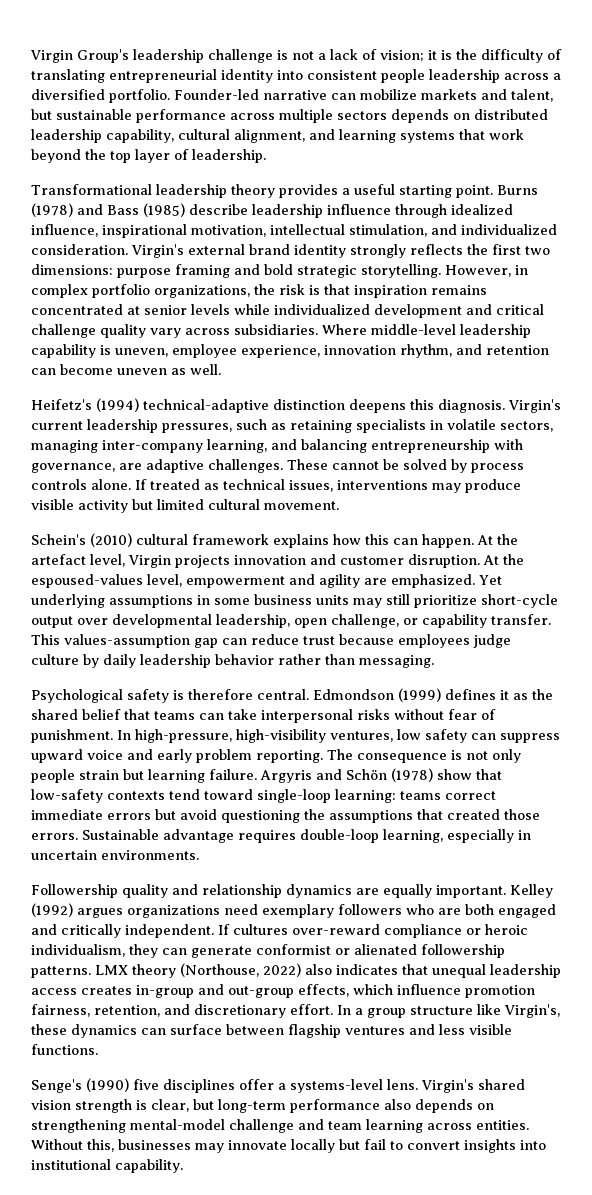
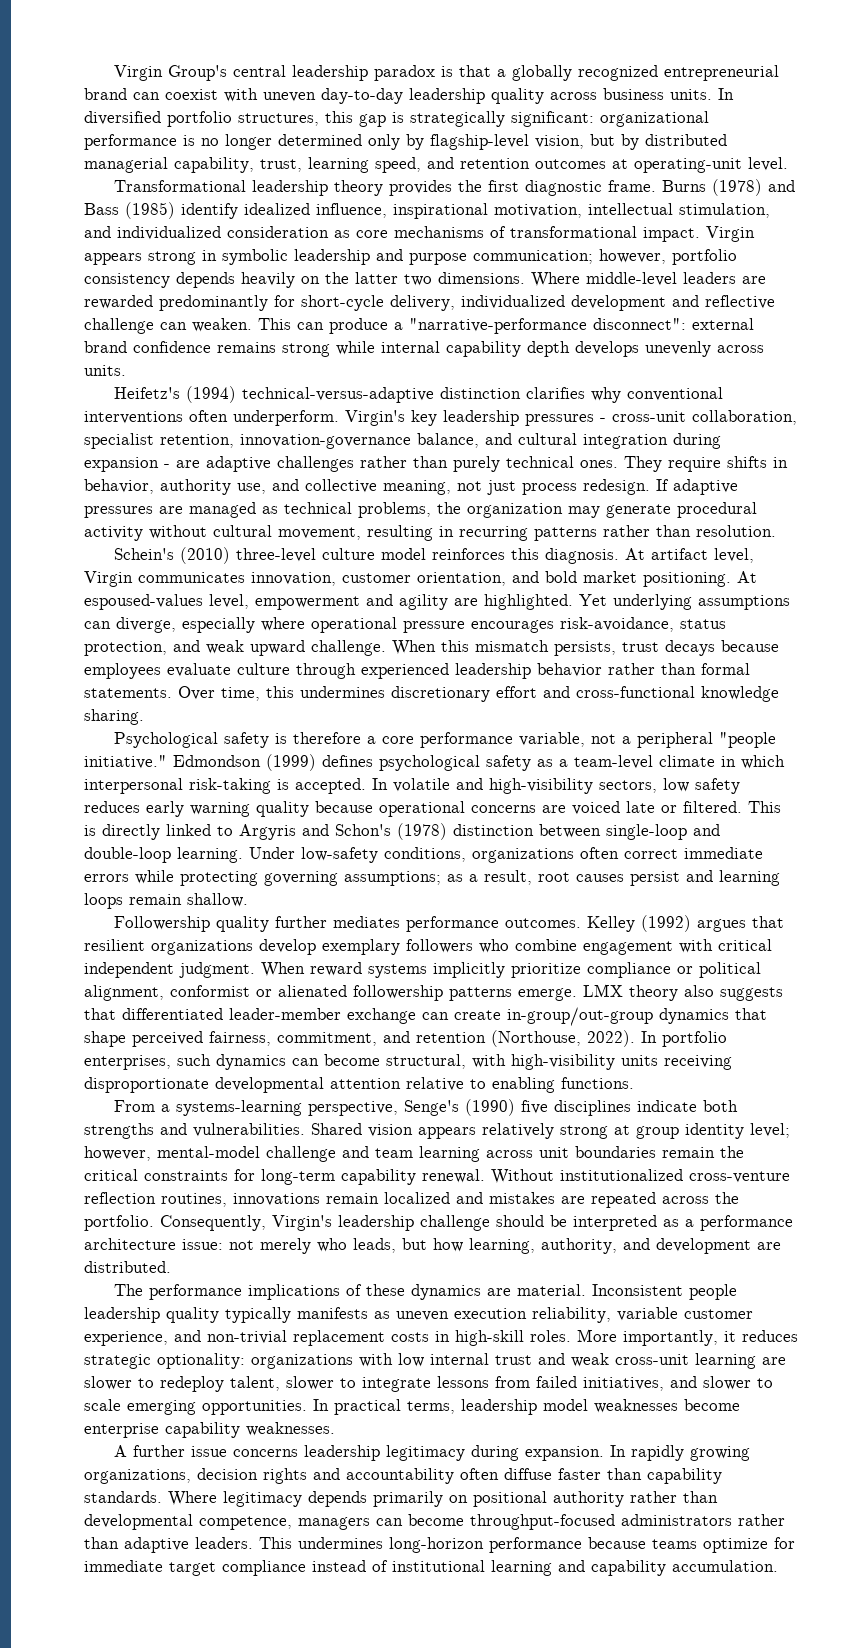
- Virgin Group's leadership challenge is not a lack of vision; it is the difficulty of translating entrepreneurial identity into consistent people leadership across a diversified portfolio. Founder-led narrative can mobilize markets and talent, but sustainable performance across multiple sectors depends on distributed leadership capability, cultural alignment, and learning systems that work beyond the top layer of leadership.
+ Virgin Group's central leadership paradox is that a globally recognized entrepreneurial brand can coexist with uneven day-to-day leadership quality across business units. In diversified portfolio structures, this gap is strategically significant: organizational performance is no longer determined only by flagship-level vision, but by distributed managerial capability, trust, learning speed, and retention outcomes at operating-unit level.
- Transformational leadership theory provides a useful starting point.
+ Transformational leadership theory provides the first diagnostic frame.
- Burns (1978) and Bass (1985) describe leadership influence through idealized influence, inspirational motivation, intellectual stimulation, and individualized consideration. Virgin's external brand identity strongly reflects the first two dimensions: purpose framing and bold strategic storytelling. However, in complex portfolio organizations, the risk is that inspiration remains concentrated at senior levels while individualized development and critical challenge quality vary across subsidiaries. Where middle-level leadership capability is uneven, employee experience, innovation rhythm, and retention can become uneven as well.
- Heifetz's (1994) technical-adaptive distinction deepens this diagnosis. Virgin's current leadership pressures, such as retaining specialists in volatile sectors, managing inter-company learning, and balancing entrepreneurship with governance, are adaptive challenges. These cannot be solved by process controls alone. If treated as technical issues, interventions may produce visible activity but limited cultural movement.
- Schein's (2010) cultural framework explains how this can happen. At the artefact level, Virgin projects innovation and customer disruption. At the espoused-values level, empowerment and agility are emphasized.
+ Burns (1978) and Bass (1985) identify idealized influence, inspirational motivation, intellectual stimulation, and individualized consideration as core mechanisms of transformational impact. Virgin appears strong in symbolic leadership and purpose communication; however, portfolio consistency depends heavily on the latter two dimensions. Where middle-level leaders are rewarded predominantly for short-cycle delivery, individualized development and reflective challenge can weaken. This can produce a "narrative-performance disconnect": external brand confidence remains strong while internal capability depth develops unevenly across units.
+ Heifetz's (1994) technical-versus-adaptive distinction clarifies why conventional interventions often underperform. Virgin's key leadership pressures - cross-unit collaboration, specialist retention, innovation-governance balance, and cultural integration during expansion - are adaptive challenges rather than purely technical ones. They require shifts in behavior, authority use, and collective meaning, not just process redesign. If adaptive pressures are managed as technical problems, the organization may generate procedural activity without cultural movement, resulting in recurring patterns rather than resolution.
+ Schein's (2010) three-level culture model reinforces this diagnosis. At artifact level, Virgin communicates innovation, customer orientation, and bold market positioning. At espoused-values level, empowerment and agility are highlighted.
- Yet underlying assumptions in some business units may still prioritize short-cycle output over developmental leadership, open challenge, or capability transfer. This values-assumption gap can reduce trust because employees judge culture by daily leadership behavior rather than messaging.
- Psychological safety is therefore central. Edmondson (1999) defines it as the shared belief that teams can take interpersonal risks without fear of punishment. In high-pressure, high-visibility ventures, low safety can suppress upward voice and early problem reporting. The consequence is not only people strain but learning failure. Argyris and Schön (1978) show that low-safety contexts tend toward single-loop learning: teams correct immediate errors but avoid questioning the assumptions that created those errors. Sustainable advantage requires double-loop learning, especially in uncertain environments.
- Followership quality and relationship dynamics are equally important. Kelley (1992) argues organizations need exemplary followers who are both engaged and critically independent. If cultures over-reward compliance or heroic individualism, they can generate conformist or alienated followership patterns. LMX theory (Northouse, 2022) also indicates that unequal leadership access creates in-group and out-group effects, which influence promotion fairness, retention, and discretionary effort. In a group structure like Virgin's, these dynamics can surface between flagship ventures and less visible functions.
- Senge's (1990) five disciplines offer a systems-level lens. Virgin's shared vision strength is clear, but long-term performance also depends on strengthening mental-model challenge and team learning across entities. Without this, businesses may innovate locally but fail to convert insights into institutional capability.
+ Yet underlying assumptions can diverge, especially where operational pressure encourages risk-avoidance, status protection, and weak upward challenge. When this mismatch persists, trust decays because employees evaluate culture through experienced leadership behavior rather than formal statements. Over time, this undermines discretionary effort and cross-functional knowledge sharing.
+ Psychological safety is therefore a core performance variable, not a peripheral "people initiative." Edmondson (1999) defines psychological safety as a team-level climate in which interpersonal risk-taking is accepted. In volatile and high-visibility sectors, low safety reduces early warning quality because operational concerns are voiced late or filtered. This is directly linked to Argyris and Schon's (1978) distinction between single-loop and double-loop learning. Under low-safety conditions, organizations often correct immediate errors while protecting governing assumptions; as a result, root causes persist and learning loops remain shallow.
+ Followership quality further mediates performance outcomes. Kelley (1992) argues that resilient organizations develop exemplary followers who combine engagement with critical independent judgment. When reward systems implicitly prioritize compliance or political alignment, conformist or alienated followership patterns emerge. LMX theory also suggests that differentiated leader-member exchange can create in-group/out-group dynamics that shape perceived fairness, commitment, and retention (Northouse, 2022). In portfolio enterprises, such dynamics can become structural, with high-visibility units receiving disproportionate developmental attention relative to enabling functions.
+ From a systems-learning perspective, Senge's (1990) five disciplines indicate both strengths and vulnerabilities. Shared vision appears relatively strong at group identity level; however, mental-model challenge and team learning across unit boundaries remain the critical constraints for long-term capability renewal. Without institutionalized cross-venture reflection routines, innovations remain localized and mistakes are repeated across the portfolio. Consequently, Virgin's leadership challenge should be interpreted as a performance architecture issue: not merely who leads, but how learning, authority, and development are distributed.
+ The performance implications of these dynamics are material. Inconsistent people leadership quality typically manifests as uneven execution reliability, variable customer experience, and non-trivial replacement costs in high-skill roles. More importantly, it reduces strategic optionality: organizations with low internal trust and weak cross-unit learning are slower to redeploy talent, slower to integrate lessons from failed initiatives, and slower to scale emerging opportunities. In practical terms, leadership model weaknesses become enterprise capability weaknesses.
+ A further issue concerns leadership legitimacy during expansion. In rapidly growing organizations, decision rights and accountability often diffuse faster than capability standards. Where legitimacy depends primarily on positional authority rather than developmental competence, managers can become throughput-focused administrators rather than adaptive leaders. This undermines long-horizon performance because teams optimize for immediate target compliance instead of institutional learning and capability accumulation.

